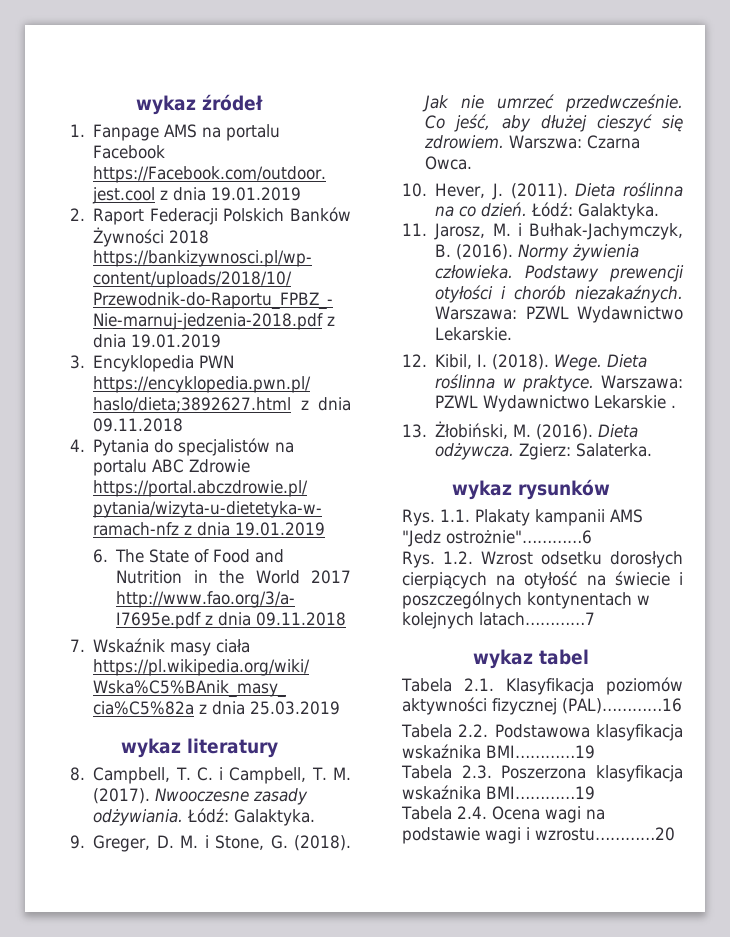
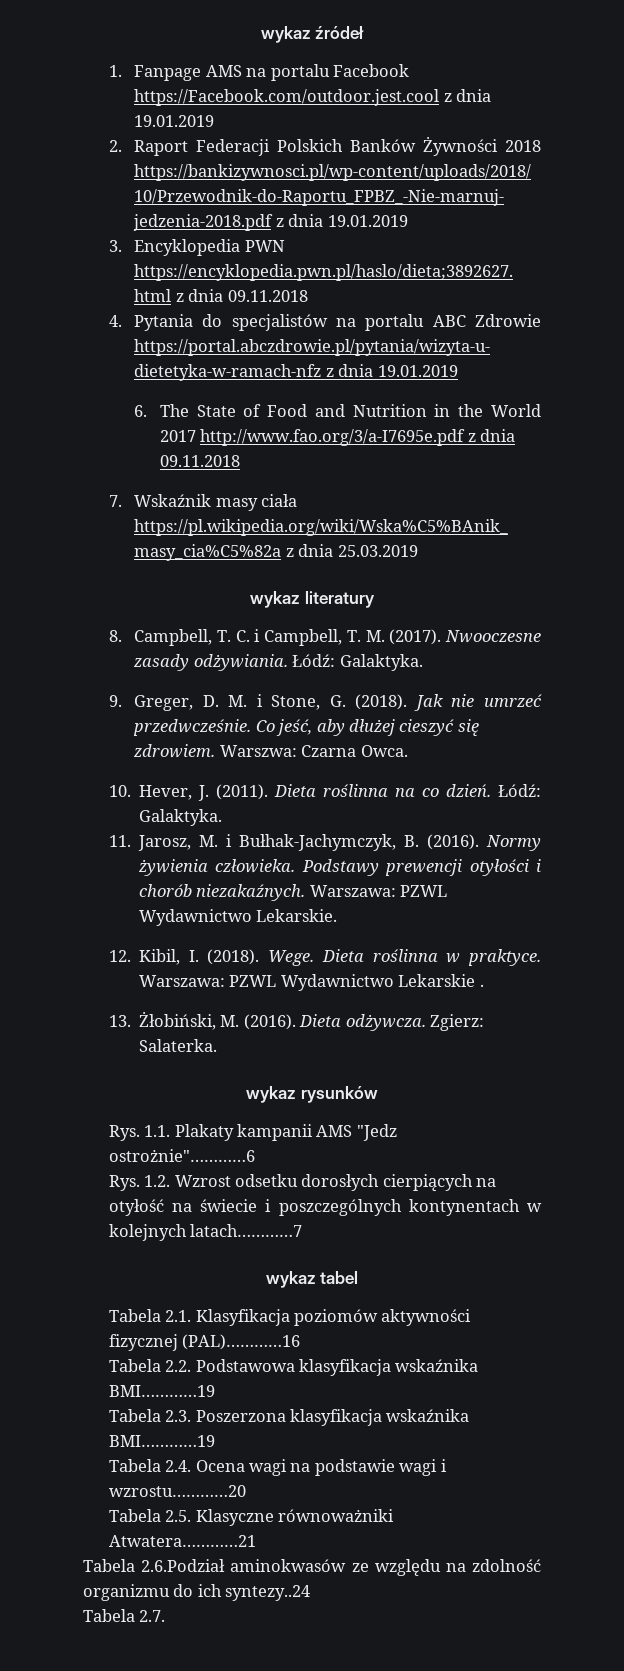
+ Tabela 2.5. Klasyczne równoważniki Atwatera…………21
+ Tabela 2.6.Podział aminokwasów ze względu na zdolność organizmu do ich syntezy..24
+ Tabela 2.7.

